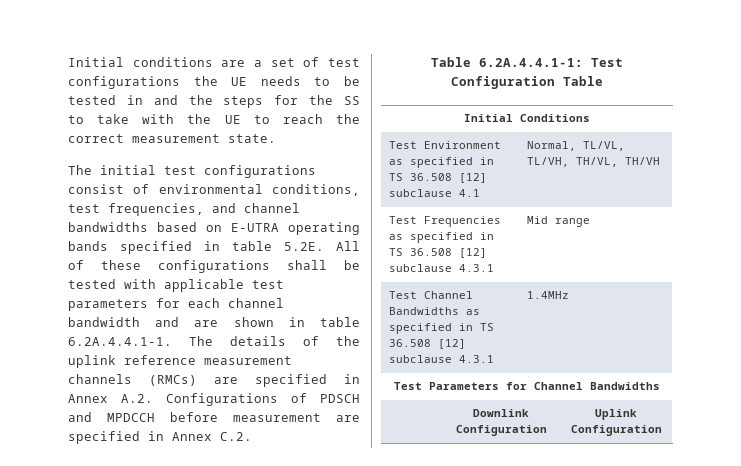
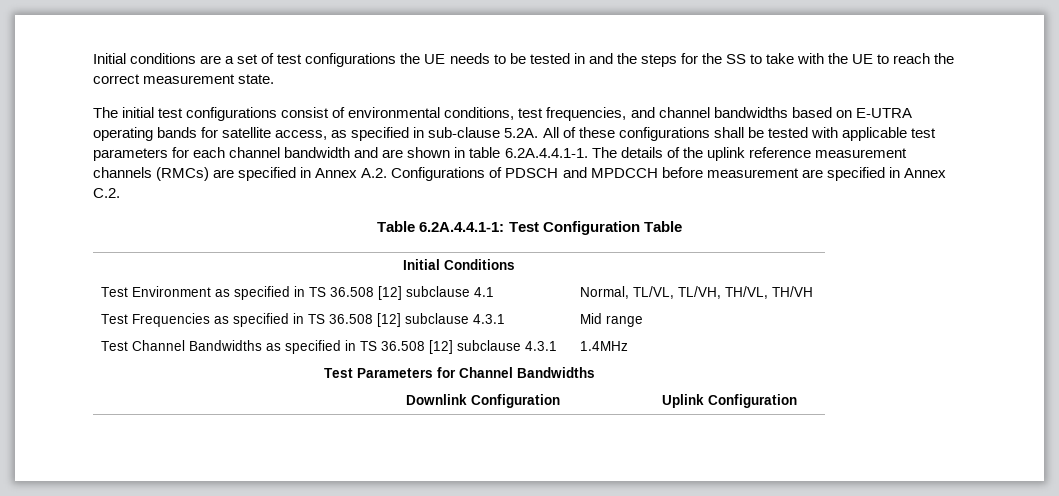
- The initial test configurations consist of environmental conditions, test frequencies, and channel bandwidths based on E-UTRA operating bands specified in table 5.2E. All of these configurations shall be tested with applicable test parameters for each channel bandwidth and are shown in table 6.2A.4.4.1-1. The details of the uplink reference measurement channels (RMCs) are specified in Annex A.2. Configurations of PDSCH and MPDCCH before measurement are specified in Annex C.2.
+ The initial test configurations consist of environmental conditions, test frequencies, and channel bandwidths based on E-UTRA operating bands for satellite access, as specified in sub-clause 5.2A. All of these configurations shall be tested with applicable test parameters for each channel bandwidth and are shown in table 6.2A.4.4.1-1. The details of the uplink reference measurement channels (RMCs) are specified in Annex A.2. Configurations of PDSCH and MPDCCH before measurement are specified in Annex C.2.

